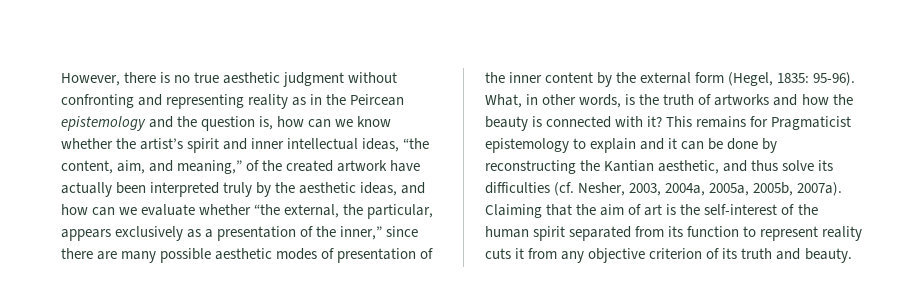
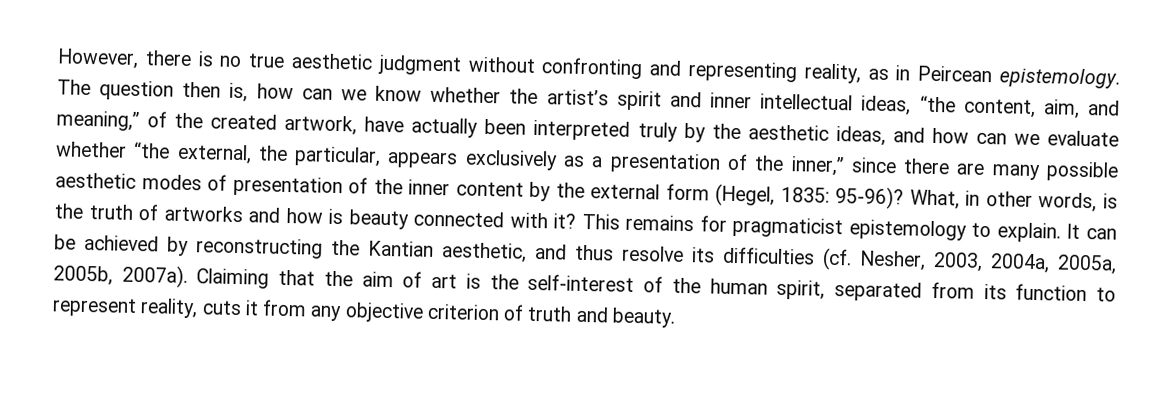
- However, there is no true aesthetic judgment without confronting and representing reality as in the Peircean epistemology and the question is, how can we know whether the artist’s spirit and inner intellectual ideas, “the content, aim, and meaning,” of the created artwork have actually been interpreted truly by the aesthetic ideas, and how can we evaluate whether “the external, the particular, appears exclusively as a presentation of the inner,” since there are many possible aesthetic modes of presentation of the inner content by the external form (Hegel, 1835:
+ However, there is no true aesthetic judgment without confronting and representing reality, as in Peircean epistemology. The question then is, how can we know whether the artist’s spirit and inner intellectual ideas, “the content, aim, and meaning,” of the created artwork, have actually been interpreted truly by the aesthetic ideas, and how can we evaluate whether “the external, the particular, appears exclusively as a presentation of the inner,” since there are many possible aesthetic modes of presentation of the inner content by the external form (Hegel, 1835:
- 95-96).
+ 95-96)?
- What, in other words, is the truth of artworks and how the beauty is connected with it?
+ What, in other words, is the truth of artworks and how is beauty connected with it?
- This remains for Pragmaticist epistemology to explain and it can be done by reconstructing the Kantian aesthetic, and thus solve its difficulties (cf. Nesher, 2003, 2004a, 2005a, 2005b, 2007a).
+ This remains for pragmaticist epistemology to explain. It can be achieved by reconstructing the Kantian aesthetic, and thus resolve its difficulties (cf. Nesher, 2003, 2004a, 2005a, 2005b, 2007a).
- Claiming that the aim of art is the self-interest of the human spirit separated from its function to represent reality cuts it from any objective criterion of its truth and beauty.
+ Claiming that the aim of art is the self-interest of the human spirit, separated from its function to represent reality, cuts it from any objective criterion of truth and beauty.

